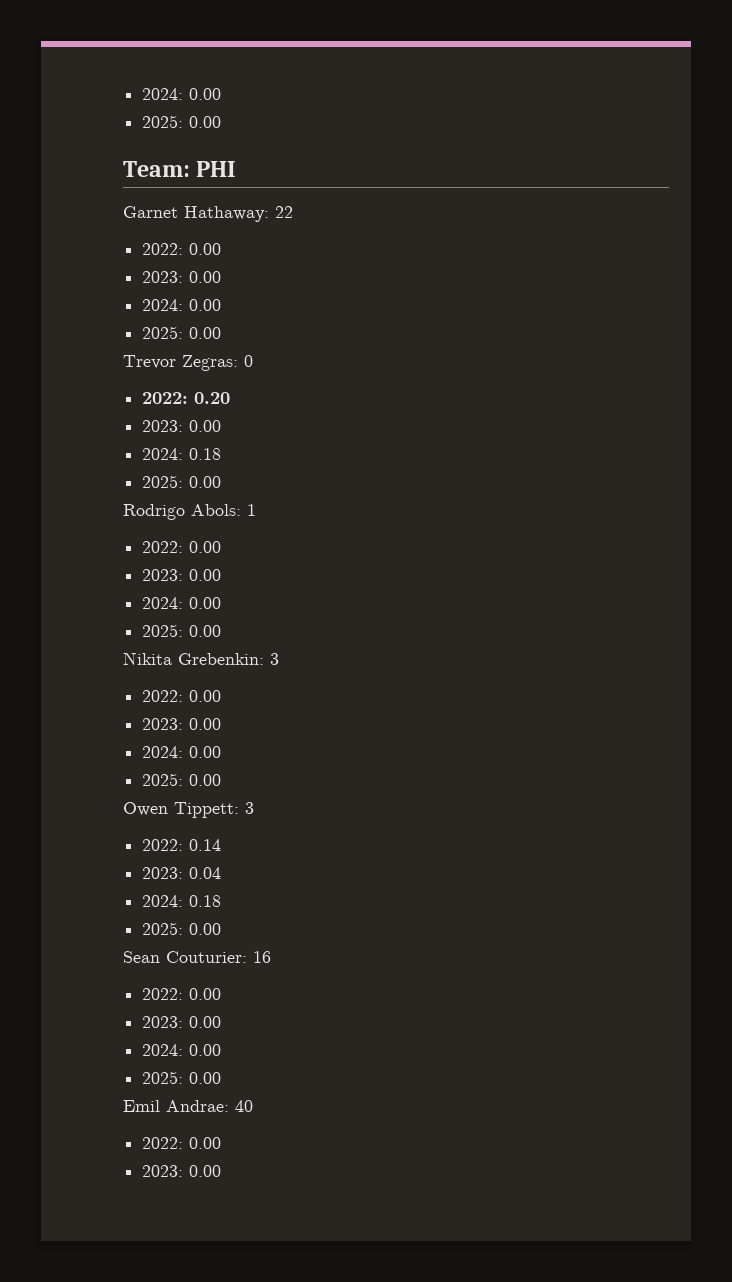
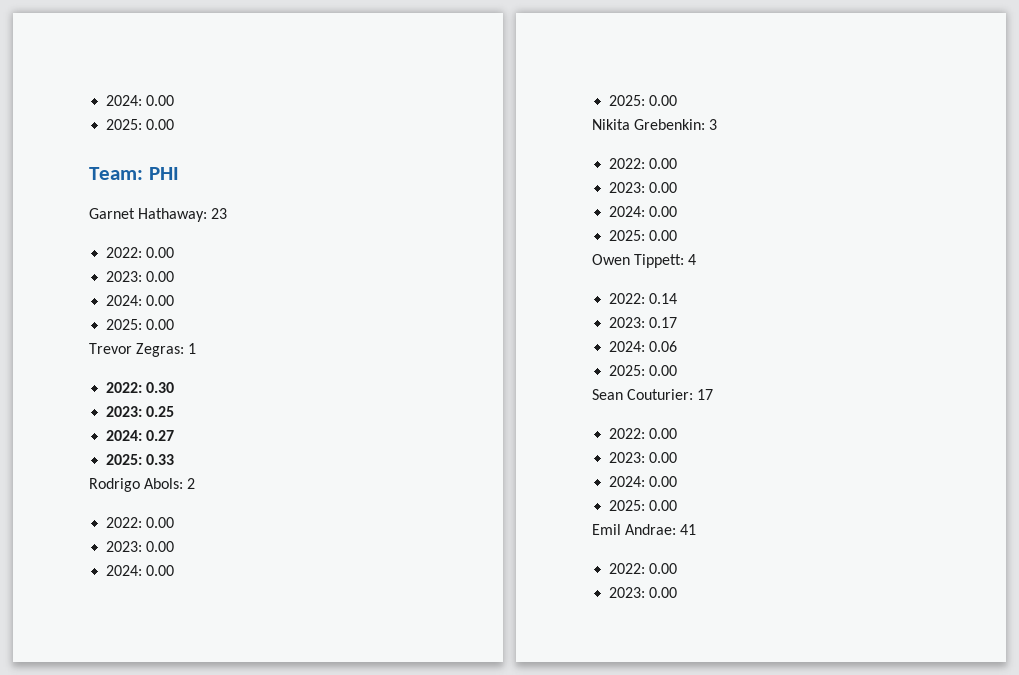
- Garnet Hathaway: 22
+ Garnet Hathaway: 23
- Trevor Zegras: 0
- 2022: 0.20
- 2023: 0.00
- 2024: 0.18
- 2025: 0.00
+ Trevor Zegras: 1
+ 2022: 0.30
+ 2023: 0.25
+ 2024: 0.27
+ 2025: 0.33
- Rodrigo Abols: 1
+ Rodrigo Abols: 2
- Owen Tippett: 3
+ Owen Tippett: 4
- 2023: 0.04
- 2024: 0.18
+ 2023: 0.17
+ 2024: 0.06
- Sean Couturier: 16
+ Sean Couturier: 17
- Emil Andrae: 40
+ Emil Andrae: 41

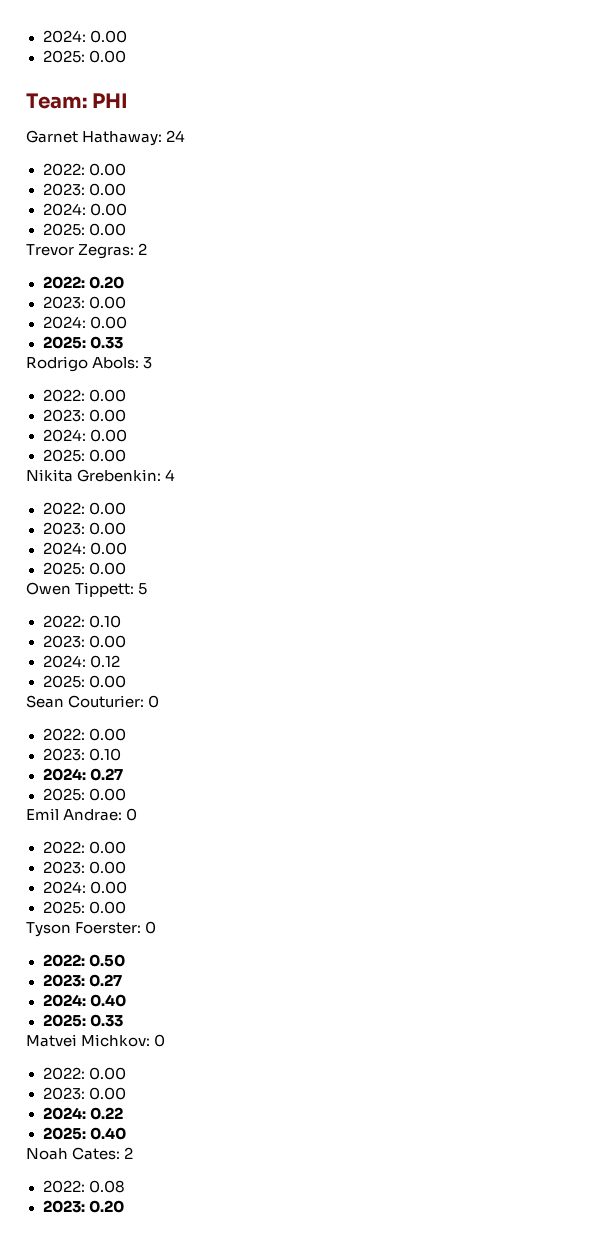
- Garnet Hathaway: 23
+ Garnet Hathaway: 24
- Trevor Zegras: 1
- 2022: 0.30
- 2023: 0.25
- 2024: 0.27
+ Trevor Zegras: 2
+ 2022: 0.20
+ 2023: 0.00
+ 2024: 0.00
- Rodrigo Abols: 2
+ Rodrigo Abols: 3
- Nikita Grebenkin: 3
+ Nikita Grebenkin: 4
- Owen Tippett: 4
- 2022: 0.14
- 2023: 0.17
- 2024: 0.06
+ Owen Tippett: 5
+ 2022: 0.10
+ 2023: 0.00
+ 2024: 0.12
- Sean Couturier: 17
+ Sean Couturier: 0
+ 2022: 0.00
+ 2023: 0.10
+ 2024: 0.27
+ 2025: 0.00
+ Emil Andrae: 0
  2022: 0.00
  2023: 0.00
  2024: 0.00
  2025: 0.00
- Emil Andrae: 41
+ Tyson Foerster: 0
+ 2022: 0.50
+ 2023: 0.27
+ 2024: 0.40
+ 2025: 0.33
+ Matvei Michkov: 0
  2022: 0.00
  2023: 0.00
+ 2024: 0.22
+ 2025: 0.40
+ Noah Cates: 2
+ 2022: 0.08
+ 2023: 0.20

